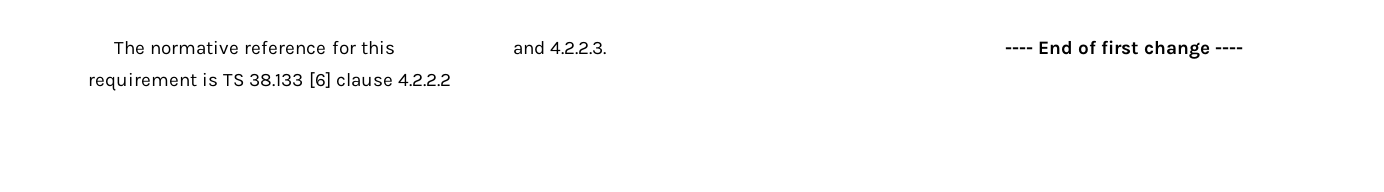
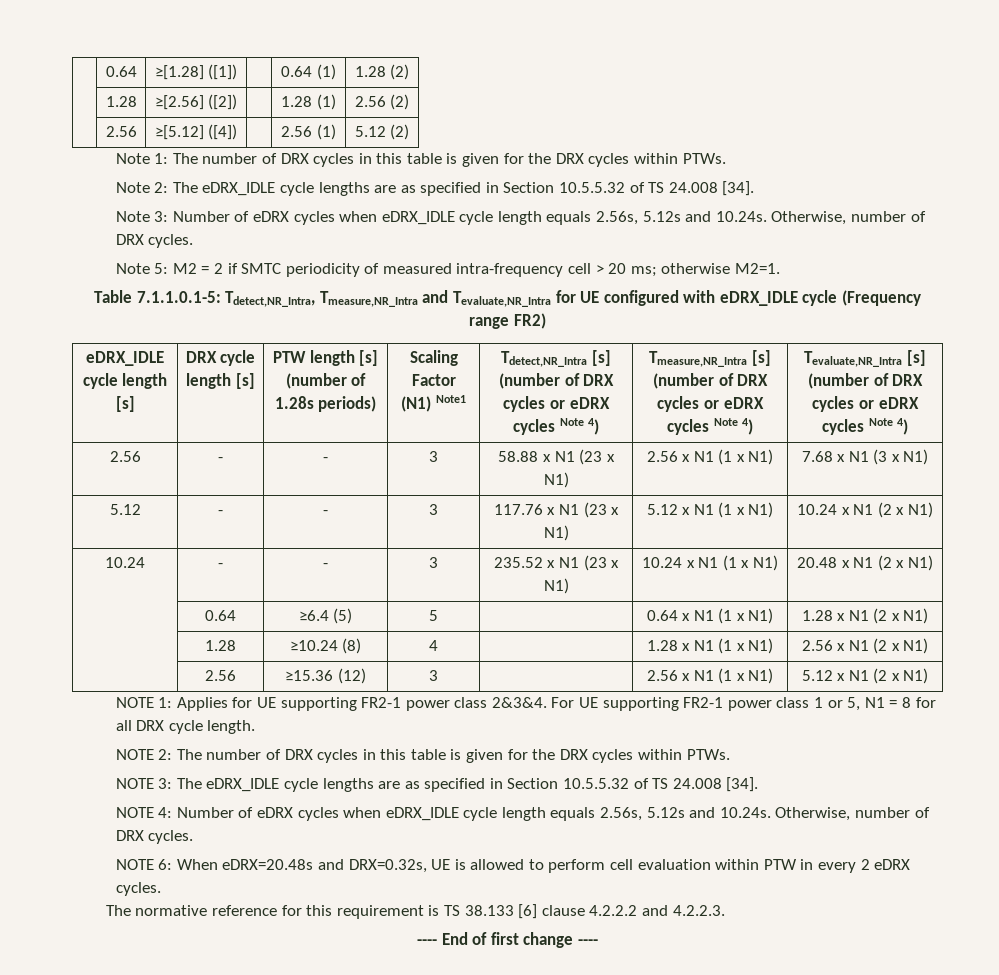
+ | 0.64 | ≥[1.28] ([1]) | | 0.64 (1) | 1.28 (2)
+ | 1.28 | ≥[2.56] ([2]) | | 1.28 (1) | 2.56 (2)
+ | 2.56 | ≥[5.12] ([4]) | | 2.56 (1) | 5.12 (2)
+ Note 1: The number of DRX cycles in this table is given for the DRX cycles within PTWs.
+ Note 2: The eDRX_IDLE cycle lengths are as specified in Section 10.5.5.32 of TS 24.008 [34].
+ Note 3: Number of eDRX cycles when eDRX_IDLE cycle length equals 2.56s, 5.12s and 10.24s. Otherwise, number of DRX cycles.
+ Note 5: M2 = 2 if SMTC periodicity of measured intra-frequency cell > 20 ms; otherwise M2=1.
+ Table 7.1.1.0.1-5: Tdetect,NR_Intra, Tmeasure,NR_Intra and Tevaluate,NR_Intra for UE configured with eDRX_IDLE cycle (Frequency range FR2)
+ eDRX_IDLE cycle length [s] | DRX cycle length [s] | PTW length [s] (number of 1.28s periods) | Scaling Factor (N1) Note1 | Tdetect,NR_Intra [s] (number of DRX cycles or eDRX cycles Note 4) | Tmeasure,NR_Intra [s] (number of DRX cycles or eDRX cycles Note 4) | Tevaluate,NR_Intra [s] (number of DRX cycles or eDRX cycles Note 4)
+ 2.56 | - | - | 3 | 58.88 x N1 (23 x N1) | 2.56 x N1 (1 x N1) | 7.68 x N1 (3 x N1)
+ 5.12 | - | - | 3 | 117.76 x N1 (23 x N1) | 5.12 x N1 (1 x N1) | 10.24 x N1 (2 x N1)
+ 10.24 | - | - | 3 | 235.52 x N1 (23 x N1) | 10.24 x N1 (1 x N1) | 20.48 x N1 (2 x N1)
+ | 0.64 | ≥6.4 (5) | 5 | | 0.64 x N1 (1 x N1) | 1.28 x N1 (2 x N1)
+ | 1.28 | ≥10.24 (8) | 4 | | 1.28 x N1 (1 x N1) | 2.56 x N1 (2 x N1)
+ | 2.56 | ≥15.36 (12) | 3 | | 2.56 x N1 (1 x N1) | 5.12 x N1 (2 x N1)
+ NOTE 1: Applies for UE supporting FR2-1 power class 2&3&4. For UE supporting FR2-1 power class 1 or 5, N1 = 8 for all DRX cycle length.
+ NOTE 2: The number of DRX cycles in this table is given for the DRX cycles within PTWs.
+ NOTE 3: The eDRX_IDLE cycle lengths are as specified in Section 10.5.5.32 of TS 24.008 [34].
+ NOTE 4: Number of eDRX cycles when eDRX_IDLE cycle length equals 2.56s, 5.12s and 10.24s. Otherwise, number of DRX cycles.
+ NOTE 6: When eDRX=20.48s and DRX=0.32s, UE is allowed to perform cell evaluation within PTW in every 2 eDRX cycles.

